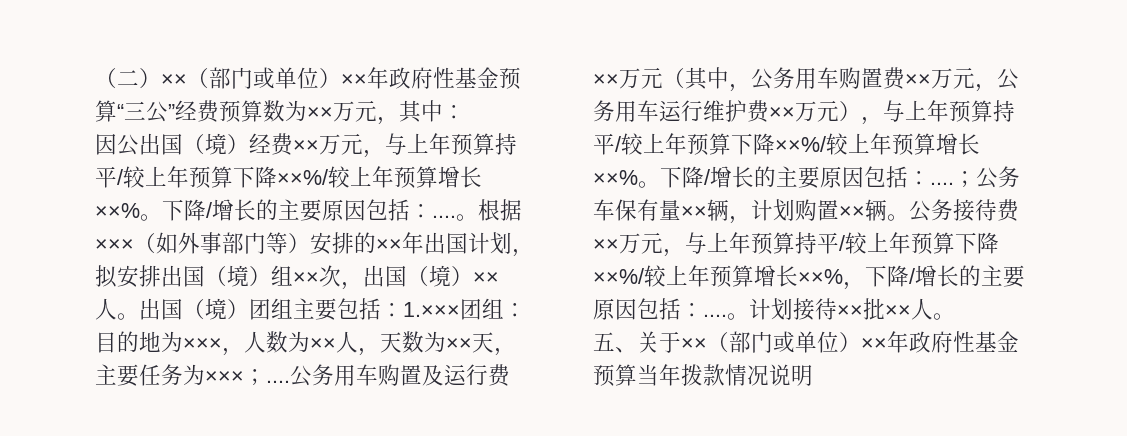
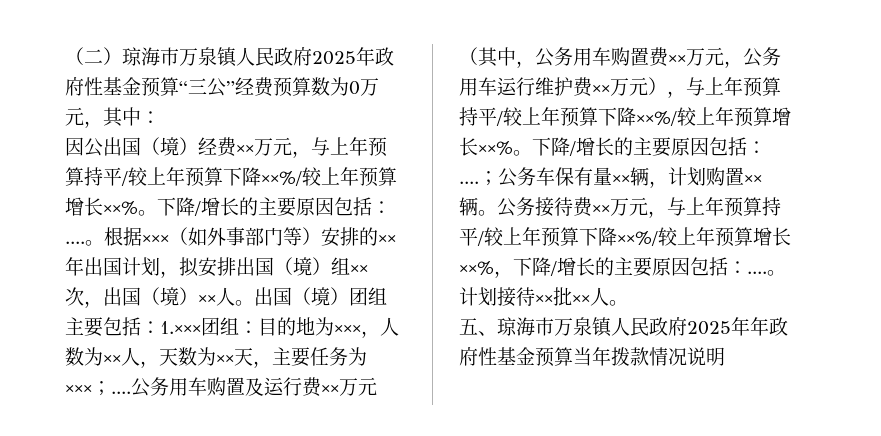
- （二）××（部门或单位）××年政府性基金预算“三公”经费预算数为××万元，其中：
+ （二）琼海市万泉镇人民政府2025年政府性基金预算“三公”经费预算数为0万元，其中：
- 五、关于××（部门或单位）××年政府性基金预算当年拨款情况说明
+ 五、琼海市万泉镇人民政府2025年年政府性基金预算当年拨款情况说明

